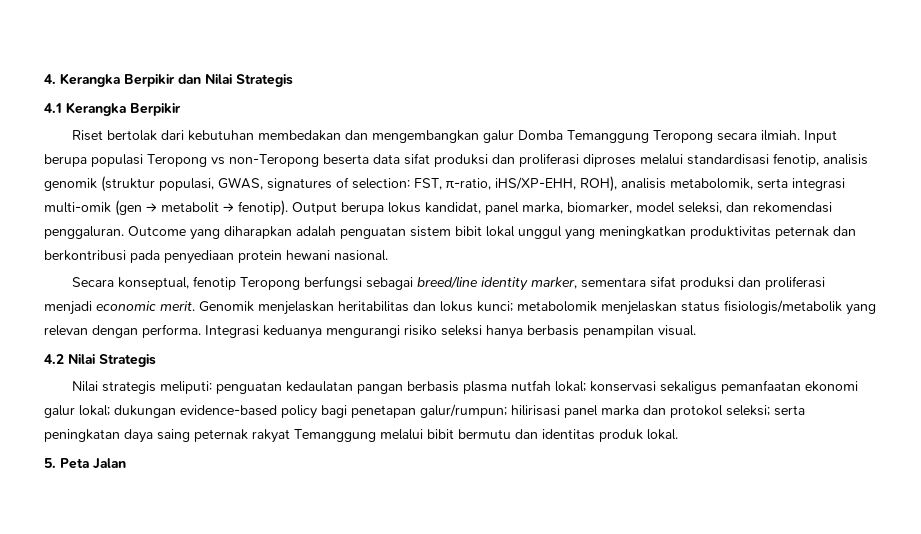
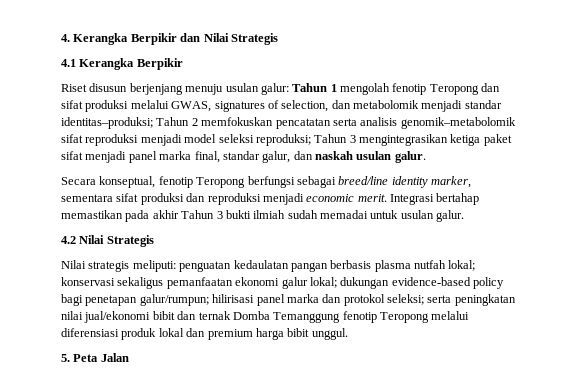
- Riset bertolak dari kebutuhan membedakan dan mengembangkan galur Domba Temanggung Teropong secara ilmiah. Input berupa populasi Teropong vs non-Teropong beserta data sifat produksi dan proliferasi diproses melalui standardisasi fenotip, analisis genomik (struktur populasi, GWAS, signatures of selection: FST, π-ratio, iHS/XP-EHH, ROH), analisis metabolomik, serta integrasi multi-omik (gen → metabolit → fenotip). Output berupa lokus kandidat, panel marka, biomarker, model seleksi, dan rekomendasi penggaluran. Outcome yang diharapkan adalah penguatan sistem bibit lokal unggul yang meningkatkan produktivitas peternak dan berkontribusi pada penyediaan protein hewani nasional.
+ Riset disusun berjenjang menuju usulan galur: Tahun 1 mengolah fenotip Teropong dan sifat produksi melalui GWAS, signatures of selection, dan metabolomik menjadi standar identitas–produksi; Tahun 2 memfokuskan pencatatan serta analisis genomik–metabolomik sifat reproduksi menjadi model seleksi reproduksi; Tahun 3 mengintegrasikan ketiga paket sifat menjadi panel marka final, standar galur, dan naskah usulan galur.
- Secara konseptual, fenotip Teropong berfungsi sebagai breed/line identity marker, sementara sifat produksi dan proliferasi menjadi economic merit.
+ Secara konseptual, fenotip Teropong berfungsi sebagai breed/line identity marker, sementara sifat produksi dan reproduksi menjadi economic merit.
- Genomik menjelaskan heritabilitas dan lokus kunci; metabolomik menjelaskan status fisiologis/metabolik yang relevan dengan performa. Integrasi keduanya mengurangi risiko seleksi hanya berbasis penampilan visual.
+ Integrasi bertahap memastikan pada akhir Tahun 3 bukti ilmiah sudah memadai untuk usulan galur.
- Nilai strategis meliputi: penguatan kedaulatan pangan berbasis plasma nutfah lokal; konservasi sekaligus pemanfaatan ekonomi galur lokal; dukungan evidence-based policy bagi penetapan galur/rumpun; hilirisasi panel marka dan protokol seleksi; serta peningkatan daya saing peternak rakyat Temanggung melalui bibit bermutu dan identitas produk lokal.
+ Nilai strategis meliputi: penguatan kedaulatan pangan berbasis plasma nutfah lokal; konservasi sekaligus pemanfaatan ekonomi galur lokal; dukungan evidence-based policy bagi penetapan galur/rumpun; hilirisasi panel marka dan protokol seleksi; serta peningkatan nilai jual/ekonomi bibit dan ternak Domba Temanggung fenotip Teropong melalui diferensiasi produk lokal dan premium harga bibit unggul.

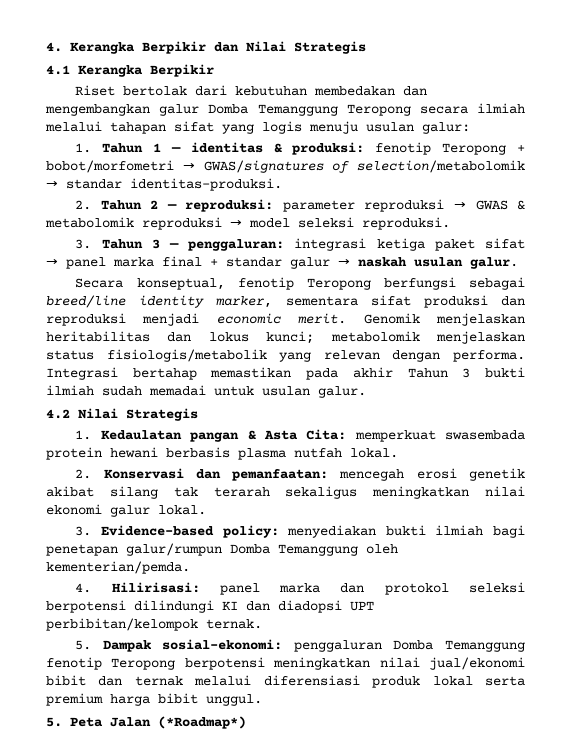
- Riset disusun berjenjang menuju usulan galur: Tahun 1 mengolah fenotip Teropong dan sifat produksi melalui GWAS, signatures of selection, dan metabolomik menjadi standar identitas–produksi; Tahun 2 memfokuskan pencatatan serta analisis genomik–metabolomik sifat reproduksi menjadi model seleksi reproduksi; Tahun 3 mengintegrasikan ketiga paket sifat menjadi panel marka final, standar galur, dan naskah usulan galur.
+ Riset bertolak dari kebutuhan membedakan dan mengembangkan galur Domba Temanggung Teropong secara ilmiah melalui tahapan sifat yang logis menuju usulan galur:
+ 1. Tahun 1 — identitas & produksi: fenotip Teropong + bobot/morfometri → GWAS/signatures of selection/metabolomik → standar identitas–produksi.
+ 2. Tahun 2 — reproduksi: parameter reproduksi → GWAS & metabolomik reproduksi → model seleksi reproduksi.
+ 3. Tahun 3 — penggaluran: integrasi ketiga paket sifat → panel marka final + standar galur → naskah usulan galur.
+ Genomik menjelaskan heritabilitas dan lokus kunci; metabolomik menjelaskan status fisiologis/metabolik yang relevan dengan performa.
- Nilai strategis meliputi: penguatan kedaulatan pangan berbasis plasma nutfah lokal; konservasi sekaligus pemanfaatan ekonomi galur lokal; dukungan evidence-based policy bagi penetapan galur/rumpun; hilirisasi panel marka dan protokol seleksi; serta peningkatan nilai jual/ekonomi bibit dan ternak Domba Temanggung fenotip Teropong melalui diferensiasi produk lokal dan premium harga bibit unggul.
+ 1. Kedaulatan pangan & Asta Cita: memperkuat swasembada protein hewani berbasis plasma nutfah lokal.
+ 2. Konservasi dan pemanfaatan: mencegah erosi genetik akibat silang tak terarah sekaligus meningkatkan nilai ekonomi galur lokal.
+ 3. Evidence-based policy: menyediakan bukti ilmiah bagi penetapan galur/rumpun Domba Temanggung oleh kementerian/pemda.
+ 4. Hilirisasi: panel marka dan protokol seleksi berpotensi dilindungi KI dan diadopsi UPT perbibitan/kelompok ternak.
+ 5. Dampak sosial-ekonomi: penggaluran Domba Temanggung fenotip Teropong berpotensi meningkatkan nilai jual/ekonomi bibit dan ternak melalui diferensiasi produk lokal serta premium harga bibit unggul.
- 5. Peta Jalan
+ 5. Peta Jalan (*Roadmap*)

